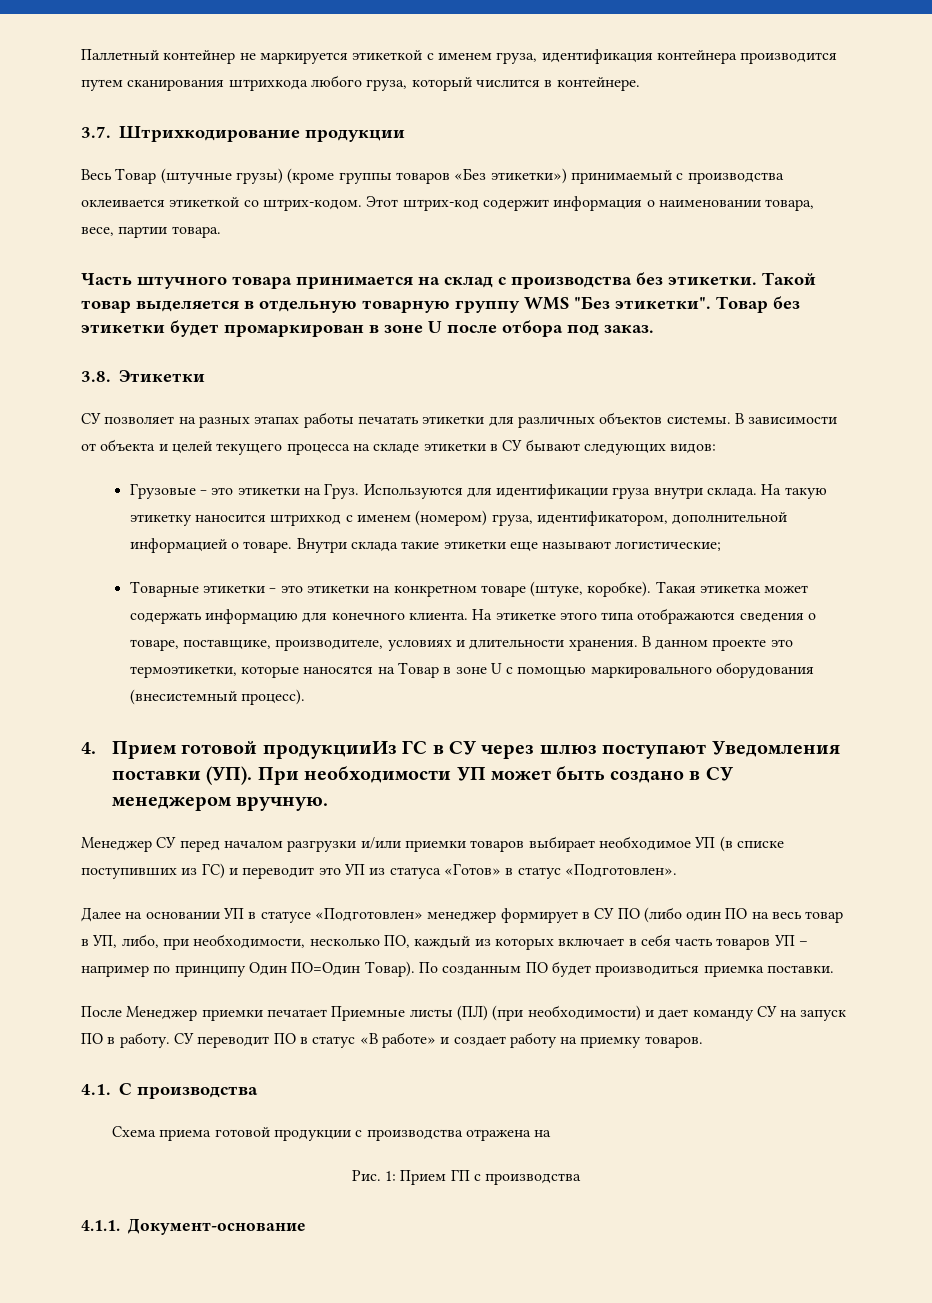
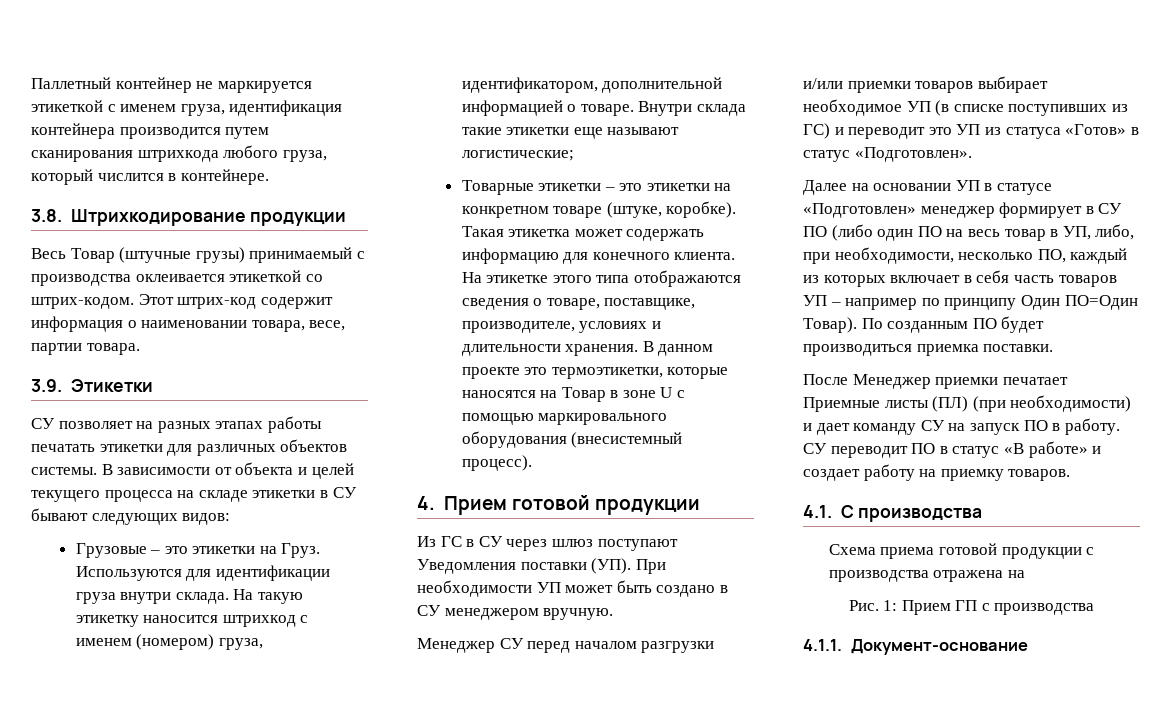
- 3.7. Штрихкодирование продукции
+ 3.8. Штрихкодирование продукции
- Весь Товар (штучные грузы) (кроме группы товаров «Без этикетки») принимаемый с производства оклеивается этикеткой со штрих-кодом.
+ Весь Товар (штучные грузы) принимаемый с производства оклеивается этикеткой со штрих-кодом.
- Часть штучного товара принимается на склад с производства без этикетки. Такой товар выделяется в отдельную товарную группу WMS "Без этикетки". Товар без этикетки будет промаркирован в зоне U после отбора под заказ.
- 3.8. Этикетки
+ 3.9. Этикетки
- 4. Прием готовой продукцииИз ГС в СУ через шлюз поступают Уведомления поставки (УП). При необходимости УП может быть создано в СУ менеджером вручную.
+ 4. Прием готовой продукции
+ Из ГС в СУ через шлюз поступают Уведомления поставки (УП). При необходимости УП может быть создано в СУ менеджером вручную.

